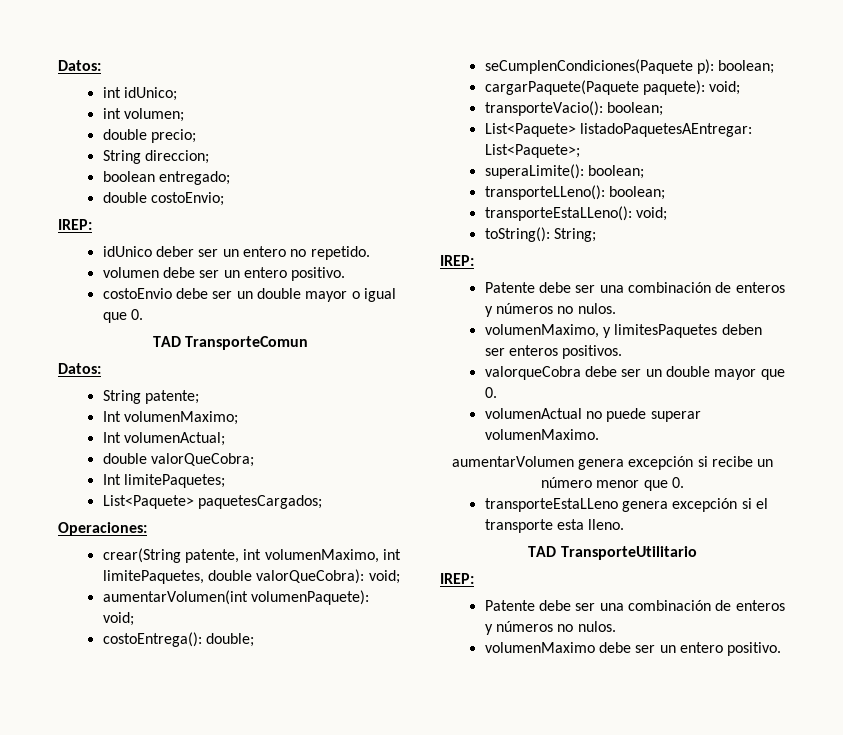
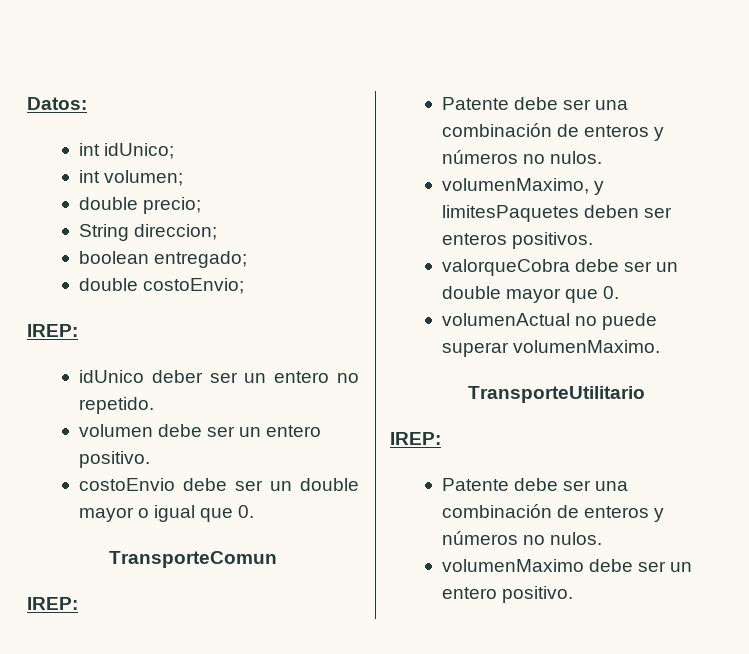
- TAD TransporteComun
- Datos:
- String patente;
- Int volumenMaximo;
- Int volumenActual;
- double valorQueCobra;
- Int limitePaquetes;
- List<Paquete> paquetesCargados;
- Operaciones:
- crear(String patente, int volumenMaximo, int limitePaquetes, double valorQueCobra): void;
- aumentarVolumen(int volumenPaquete): void;
- costoEntrega(): double;
- seCumplenCondiciones(Paquete p): boolean;
- cargarPaquete(Paquete paquete): void;
- transporteVacio(): boolean;
- List<Paquete> listadoPaquetesAEntregar: List<Paquete>;
- superaLimite(): boolean;
- transporteLLeno(): boolean;
- transporteEstaLLeno(): void;
- toString(): String;
+ TransporteComun
- aumentarVolumen genera excepción si recibe un número menor que 0.
- transporteEstaLLeno genera excepción si el transporte esta lleno.
- TAD TransporteUtilitario
+ TransporteUtilitario

